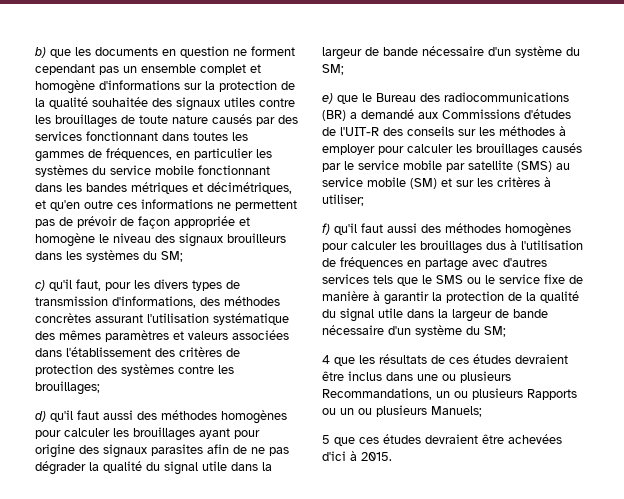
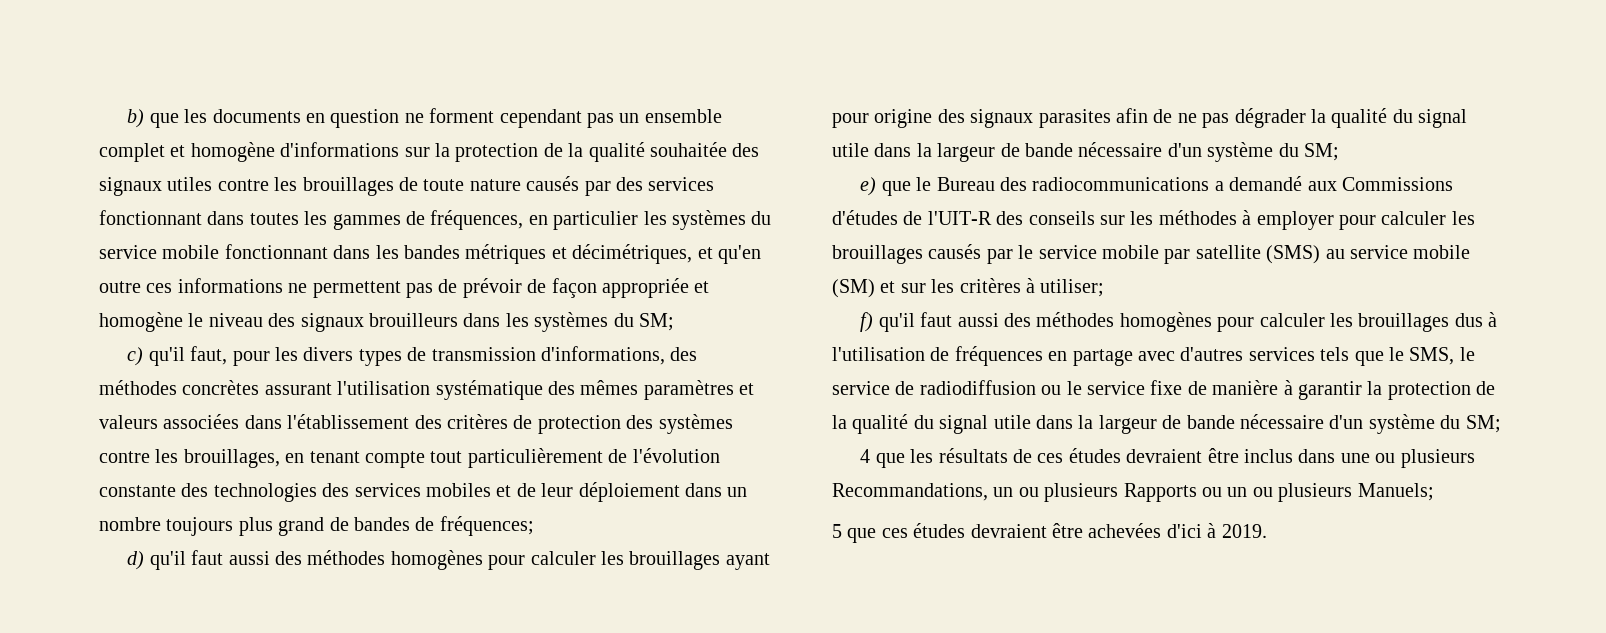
- c) qu'il faut, pour les divers types de transmission d'informations, des méthodes concrètes assurant l'utilisation systématique des mêmes paramètres et valeurs associées dans l'établissement des critères de protection des systèmes contre les brouillages;
+ c) qu'il faut, pour les divers types de transmission d'informations, des méthodes concrètes assurant l'utilisation systématique des mêmes paramètres et valeurs associées dans l'établissement des critères de protection des systèmes contre les brouillages, en tenant compte tout particulièrement de l'évolution constante des technologies des services mobiles et de leur déploiement dans un nombre toujours plus grand de bandes de fréquences;
- e) que le Bureau des radiocommunications (BR) a demandé aux Commissions d'études de l'UIT-R des conseils sur les méthodes à employer pour calculer les brouillages causés par le service mobile par satellite (SMS) au service mobile (SM) et sur les critères à utiliser;
+ e) que le Bureau des radiocommunications a demandé aux Commissions d'études de l'UIT-R des conseils sur les méthodes à employer pour calculer les brouillages causés par le service mobile par satellite (SMS) au service mobile (SM) et sur les critères à utiliser;
- f) qu'il faut aussi des méthodes homogènes pour calculer les brouillages dus à l'utilisation de fréquences en partage avec d'autres services tels que le SMS ou le service fixe de manière à garantir la protection de la qualité du signal utile dans la largeur de bande nécessaire d'un système du SM;
+ f) qu'il faut aussi des méthodes homogènes pour calculer les brouillages dus à l'utilisation de fréquences en partage avec d'autres services tels que le SMS, le service de radiodiffusion ou le service fixe de manière à garantir la protection de la qualité du signal utile dans la largeur de bande nécessaire d'un système du SM;
- 5 que ces études devraient être achevées d'ici à 2015.
+ 5 que ces études devraient être achevées d'ici à 2019.

